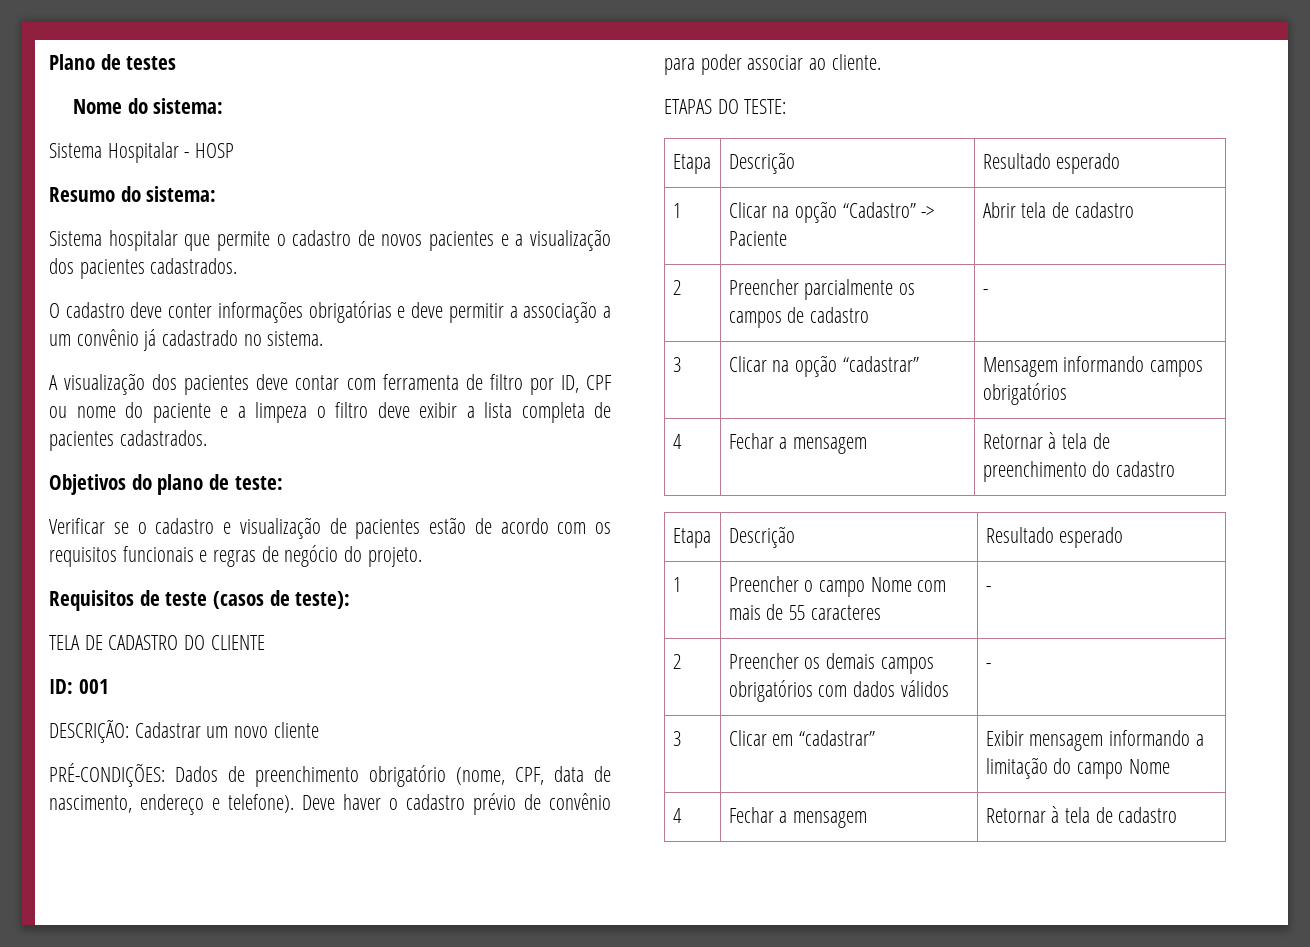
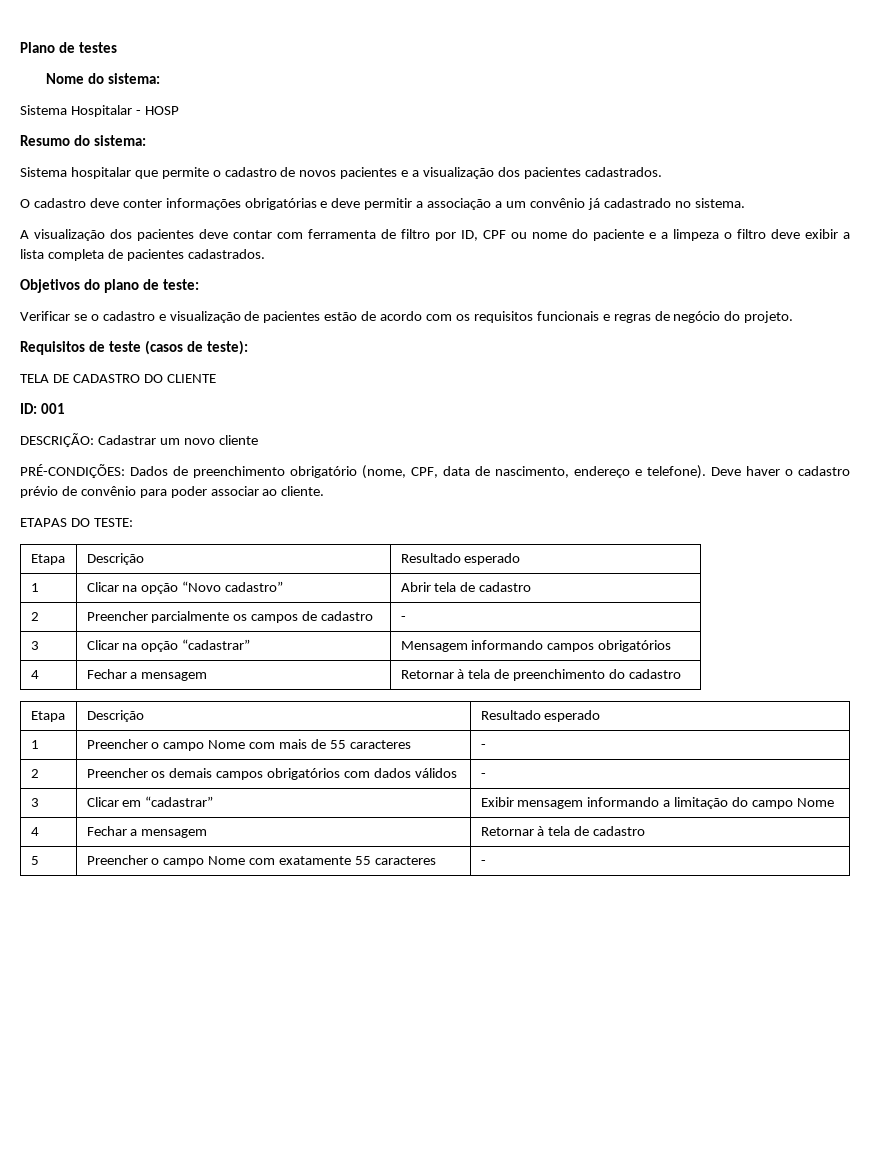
- 1 | Clicar na opção “Cadastro” -> Paciente | Abrir tela de cadastro
+ 1 | Clicar na opção “Novo cadastro” | Abrir tela de cadastro
+ 5 | Preencher o campo Nome com exatamente 55 caracteres | -

